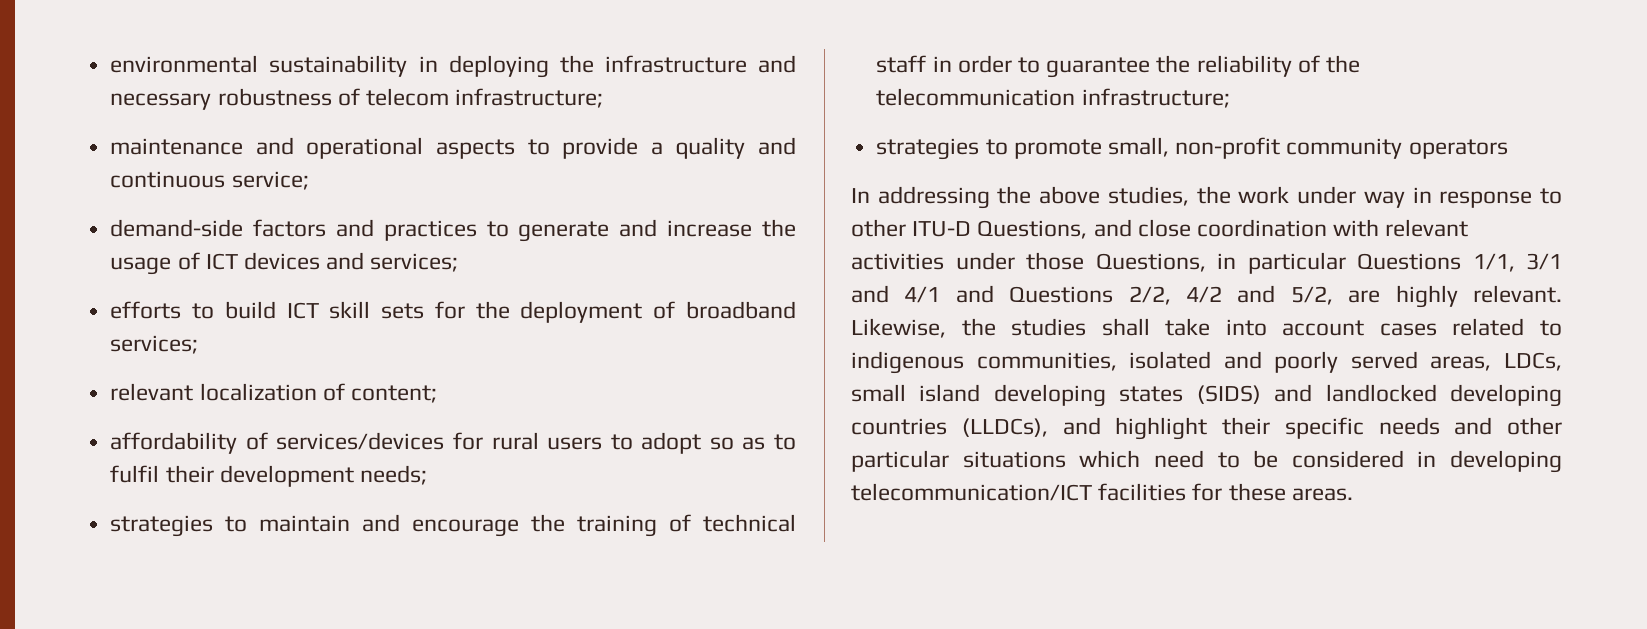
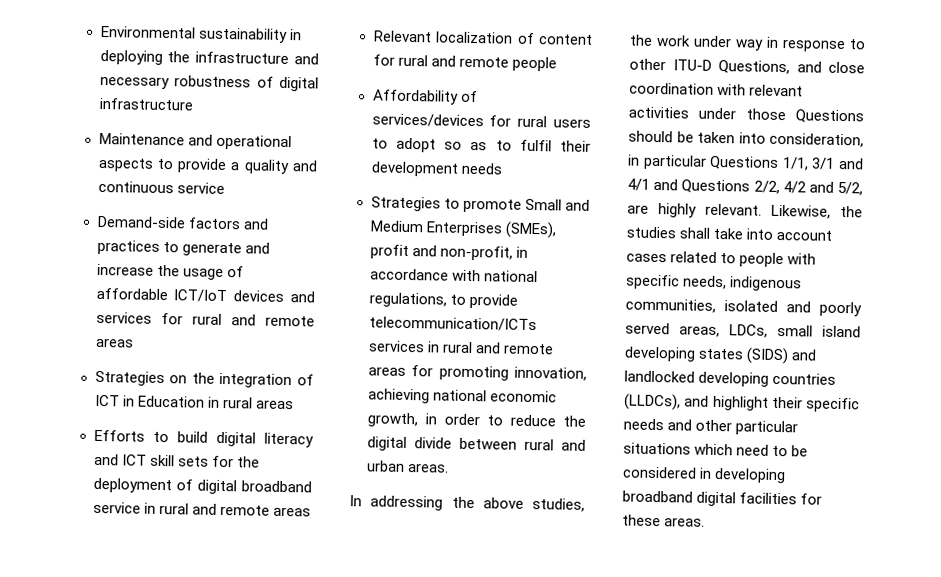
- environmental sustainability in deploying the infrastructure and necessary robustness of telecom infrastructure;
- maintenance and operational aspects to provide a quality and continuous service;
- demand-side factors and practices to generate and increase the usage of ICT devices and services;
- efforts to build ICT skill sets for the deployment of broadband services;
- relevant localization of content;
- affordability of services/devices for rural users to adopt so as to fulfil their development needs;
- strategies to maintain and encourage the training of technical staff in order to guarantee the reliability of the telecommunication infrastructure;
- strategies to promote small, non-profit community operators
+ Environmental sustainability in deploying the infrastructure and necessary robustness of digital infrastructure
+ Maintenance and operational aspects to provide a quality and continuous service
+ Demand-side factors and practices to generate and increase the usage of affordable ICT/IoT devices and services for rural and remote areas
+ Strategies on the integration of ICT in Education in rural areas
+ Efforts to build digital literacy and ICT skill sets for the deployment of digital broadband service in rural and remote areas
+ Relevant localization of content for rural and remote people
+ Affordability of services/devices for rural users to adopt so as to fulfil their development needs
+ Strategies to promote Small and Medium Enterprises (SMEs), profit and non-profit, in accordance with national regulations, to provide telecommunication/ICTs services in rural and remote areas for promoting innovation, achieving national economic growth, in order to reduce the digital divide between rural and urban areas.
- In addressing the above studies, the work under way in response to other ITU-D Questions, and close coordination with relevant activities under those Questions, in particular Questions 1/1, 3/1 and 4/1 and Questions 2/2, 4/2 and 5/2, are highly relevant.
+ In addressing the above studies, the work under way in response to other ITU-D Questions, and close coordination with relevant activities under those Questions should be taken into consideration, in particular Questions 1/1, 3/1 and 4/1 and Questions 2/2, 4/2 and 5/2, are highly relevant.
- Likewise, the studies shall take into account cases related to indigenous communities, isolated and poorly served areas, LDCs, small island developing states (SIDS) and landlocked developing countries (LLDCs), and highlight their specific needs and other particular situations which need to be considered in developing telecommunication/ICT facilities for these areas.
+ Likewise, the studies shall take into account cases related to people with specific needs, indigenous communities, isolated and poorly served areas, LDCs, small island developing states (SIDS) and landlocked developing countries (LLDCs), and highlight their specific needs and other particular situations which need to be considered in developing broadband digital facilities for these areas.

